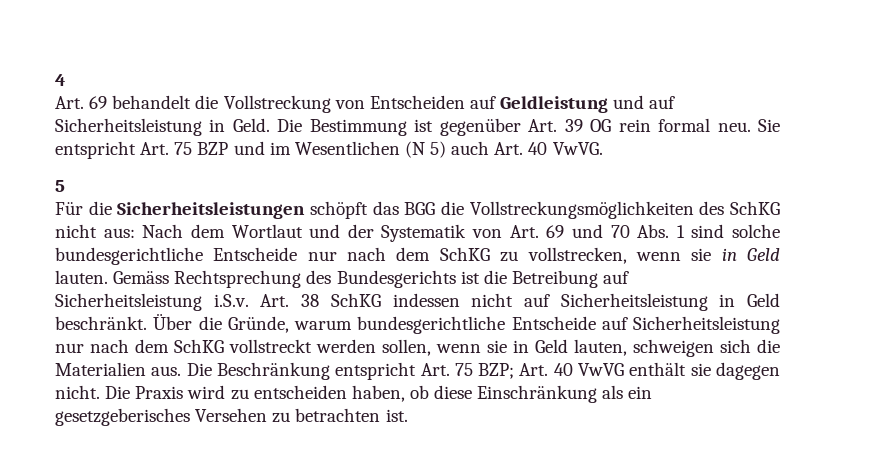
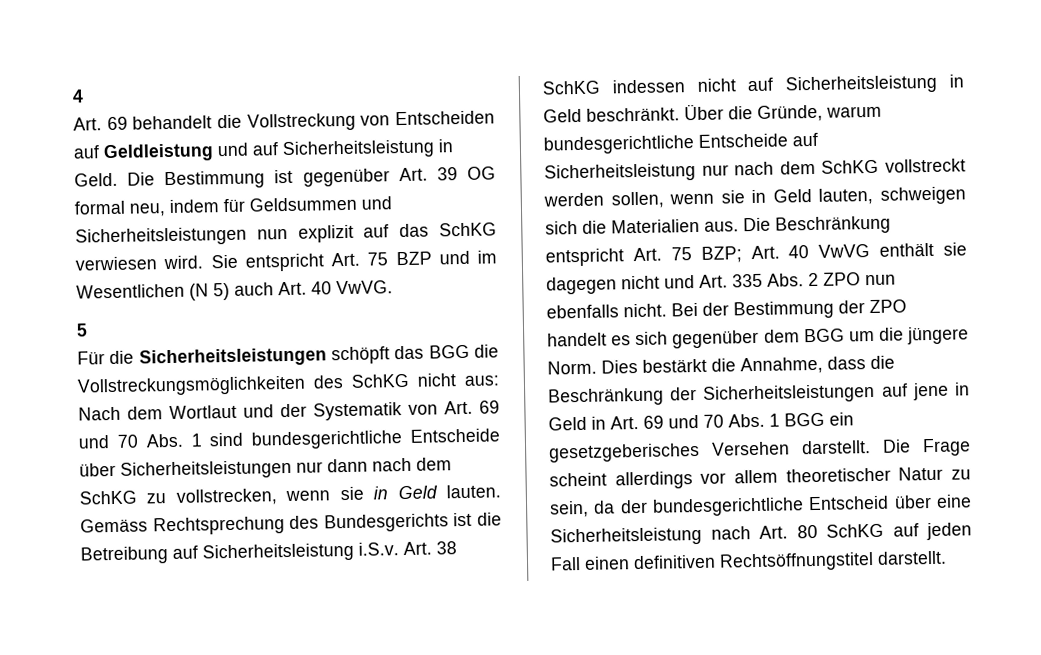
- Die Bestimmung ist gegenüber Art. 39 OG rein formal neu.
+ Die Bestimmung ist gegenüber Art. 39 OG formal neu, indem für Geldsummen und Sicherheitsleistungen nun explizit auf das SchKG verwiesen wird.
- Für die Sicherheitsleistungen schöpft das BGG die Vollstreckungsmöglichkeiten des SchKG nicht aus: Nach dem Wortlaut und der Systematik von Art. 69 und 70 Abs. 1 sind solche bundesgerichtliche Entscheide nur nach dem SchKG zu vollstrecken, wenn sie in Geld lauten.
+ Für die Sicherheitsleistungen schöpft das BGG die Vollstreckungsmöglichkeiten des SchKG nicht aus: Nach dem Wortlaut und der Systematik von Art. 69 und 70 Abs. 1 sind bundesgerichtliche Entscheide über Sicherheitsleistungen nur dann nach dem SchKG zu vollstrecken, wenn sie in Geld lauten.
- Die Beschränkung entspricht Art. 75 BZP; Art. 40 VwVG enthält sie dagegen nicht. Die Praxis wird zu entscheiden haben, ob diese Einschränkung als ein gesetzgeberisches Versehen zu betrachten ist.
+ Die Beschränkung entspricht Art. 75 BZP; Art. 40 VwVG enthält sie dagegen nicht und Art. 335 Abs. 2 ZPO nun ebenfalls nicht. Bei der Bestimmung der ZPO handelt es sich gegenüber dem BGG um die jüngere Norm. Dies bestärkt die Annahme, dass die Beschränkung der Sicherheitsleistungen auf jene in Geld in Art. 69 und 70 Abs. 1 BGG ein gesetzgeberisches Versehen darstellt. Die Frage scheint allerdings vor allem theoretischer Natur zu sein, da der bundesgerichtliche Entscheid über eine Sicherheitsleistung nach Art. 80 SchKG auf jeden Fall einen definitiven Rechtsöffnungstitel darstellt.

